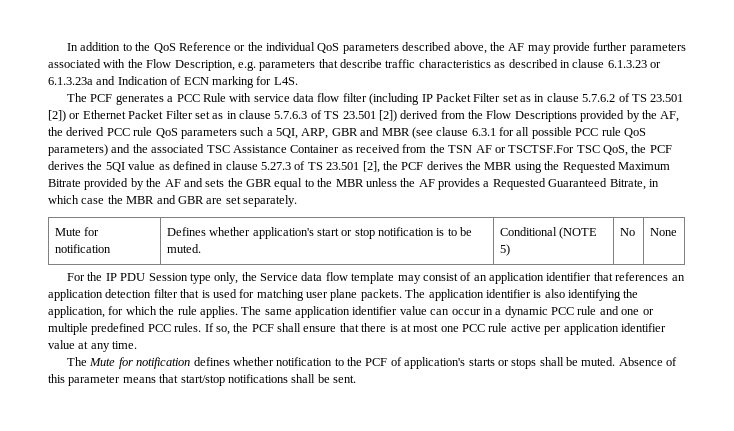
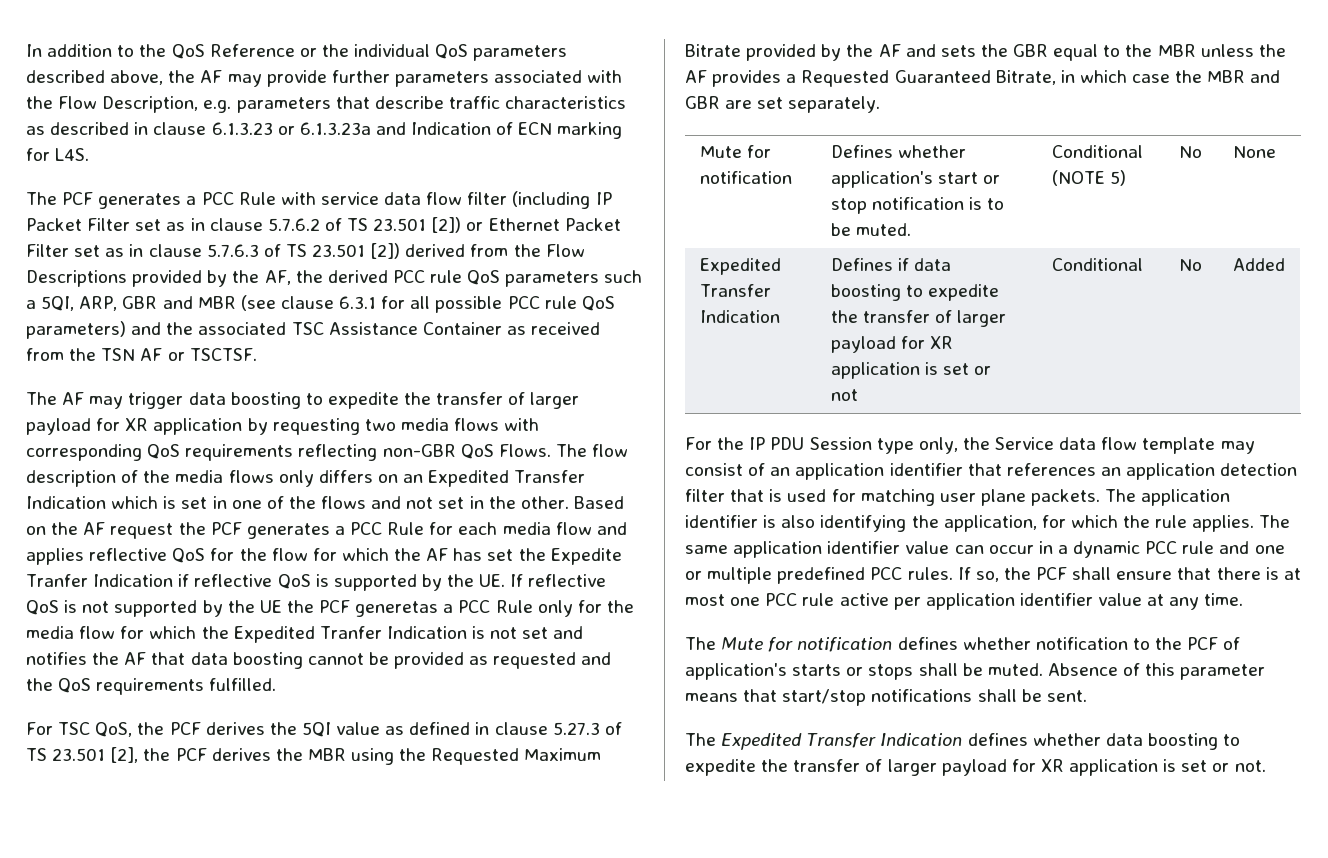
- The PCF generates a PCC Rule with service data flow filter (including IP Packet Filter set as in clause 5.7.6.2 of TS 23.501 [2]) or Ethernet Packet Filter set as in clause 5.7.6.3 of TS 23.501 [2]) derived from the Flow Descriptions provided by the AF, the derived PCC rule QoS parameters such a 5QI, ARP, GBR and MBR (see clause 6.3.1 for all possible PCC rule QoS parameters) and the associated TSC Assistance Container as received from the TSN AF or TSCTSF.For TSC QoS, the PCF derives the 5QI value as defined in clause 5.27.3 of TS 23.501 [2], the PCF derives the MBR using the Requested Maximum Bitrate provided by the AF and sets the GBR equal to the MBR unless the AF provides a Requested Guaranteed Bitrate, in which case the MBR and GBR are set separately.
+ The PCF generates a PCC Rule with service data flow filter (including IP Packet Filter set as in clause 5.7.6.2 of TS 23.501 [2]) or Ethernet Packet Filter set as in clause 5.7.6.3 of TS 23.501 [2]) derived from the Flow Descriptions provided by the AF, the derived PCC rule QoS parameters such a 5QI, ARP, GBR and MBR (see clause 6.3.1 for all possible PCC rule QoS parameters) and the associated TSC Assistance Container as received from the TSN AF or TSCTSF.
+ The AF may trigger data boosting to expedite the transfer of larger payload for XR application by requesting two media flows with corresponding QoS requirements reflecting non-GBR QoS Flows. The flow description of the media flows only differs on an Expedited Transfer Indication which is set in one of the flows and not set in the other. Based on the AF request the PCF generates a PCC Rule for each media flow and applies reflective QoS for the flow for which the AF has set the Expedite Tranfer Indication if reflective QoS is supported by the UE. If reflective QoS is not supported by the UE the PCF generetas a PCC Rule only for the media flow for which the Expedited Tranfer Indication is not set and notifies the AF that data boosting cannot be provided as requested and the QoS requirements fulfilled.
+ For TSC QoS, the PCF derives the 5QI value as defined in clause 5.27.3 of TS 23.501 [2], the PCF derives the MBR using the Requested Maximum Bitrate provided by the AF and sets the GBR equal to the MBR unless the AF provides a Requested Guaranteed Bitrate, in which case the MBR and GBR are set separately.
+ Expedited Transfer Indication | Defines if data boosting to expedite the transfer of larger payload for XR application is set or not | Conditional | No | Added
+ The Expedited Transfer Indication defines whether data boosting to expedite the transfer of larger payload for XR application is set or not.

